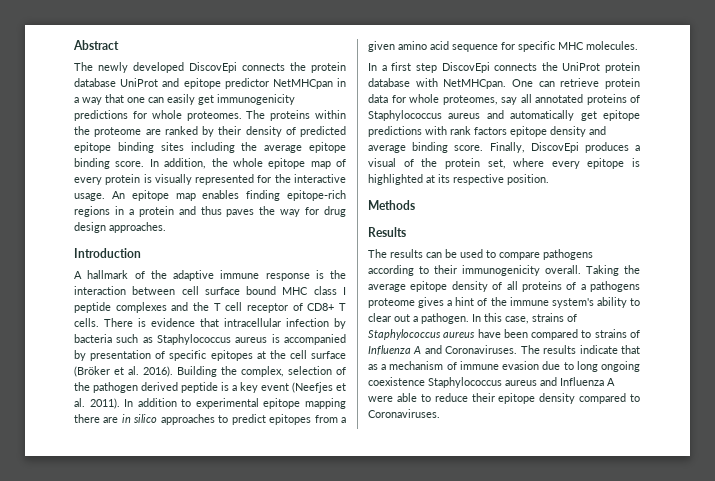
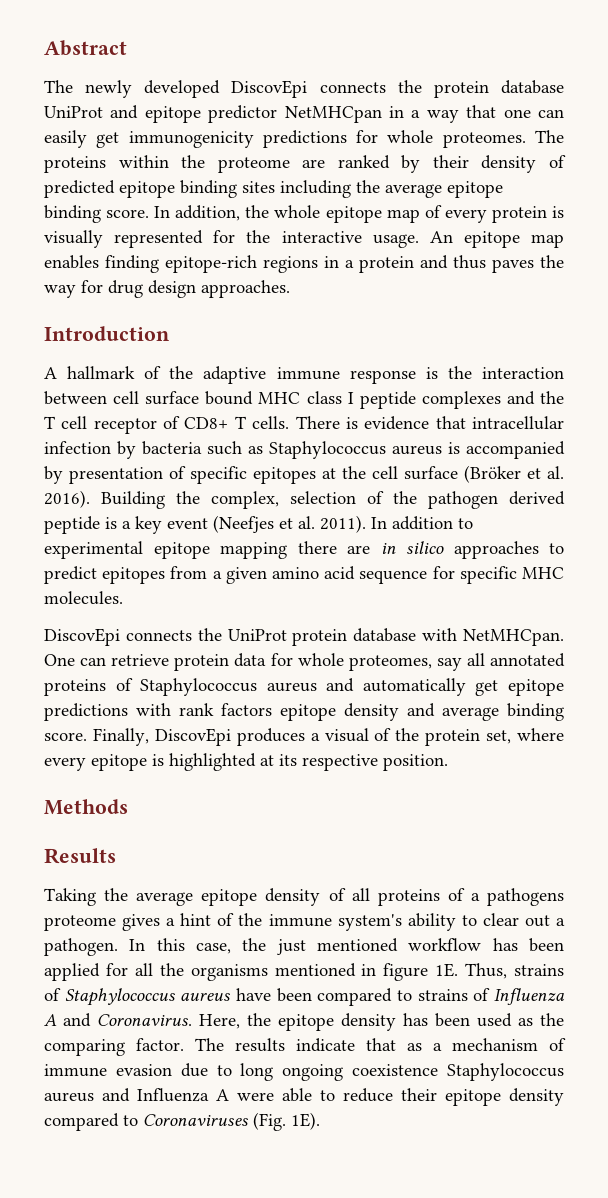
- In a first step DiscovEpi connects the UniProt protein database with NetMHCpan.
+ DiscovEpi connects the UniProt protein database with NetMHCpan.
- The results can be used to compare pathogens according to their immunogenicity overall.
- In this case, strains of Staphylococcus aureus have been compared to strains of Influenza A and Coronaviruses.
+ In this case, the just mentioned workflow has been applied for all the organisms mentioned in figure 1E. Thus, strains of Staphylococcus aureus have been compared to strains of Influenza A and Coronavirus. Here, the epitope density has been used as the comparing factor.
- The results indicate that as a mechanism of immune evasion due to long ongoing coexistence Staphylococcus aureus and Influenza A were able to reduce their epitope density compared to Coronaviruses.
+ The results indicate that as a mechanism of immune evasion due to long ongoing coexistence Staphylococcus aureus and Influenza A were able to reduce their epitope density compared to Coronaviruses (Fig. 1E).

